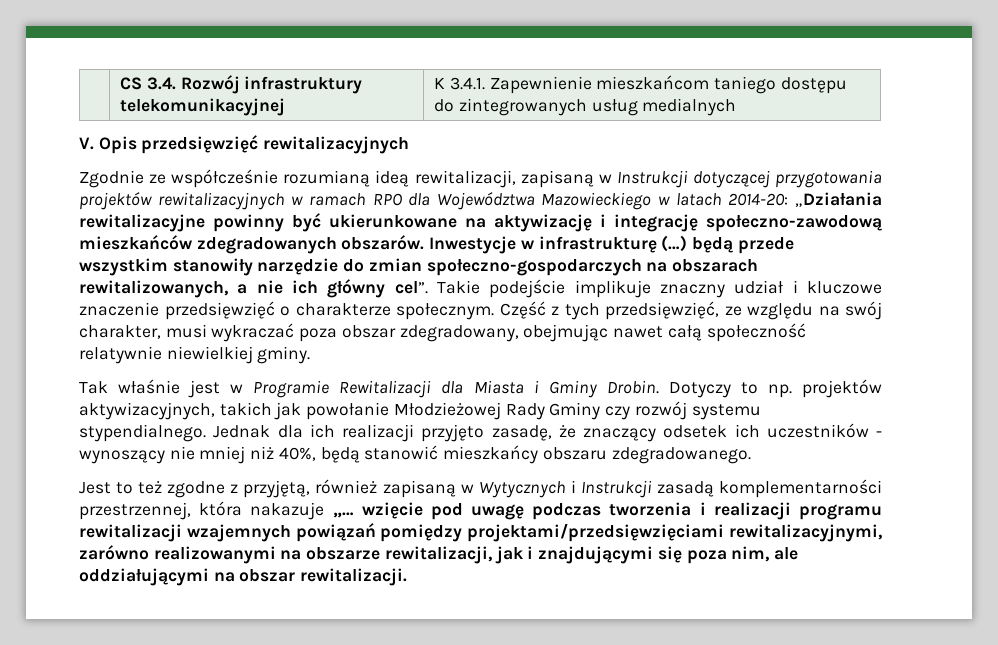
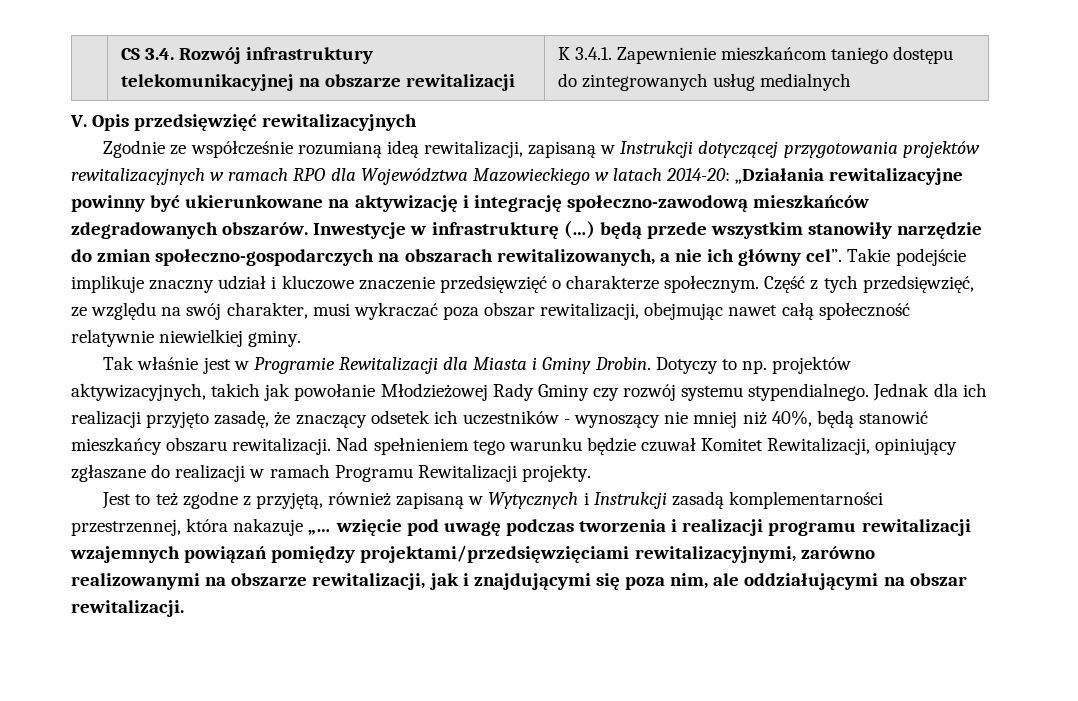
- | CS 3.4. Rozwój infrastruktury telekomunikacyjnej | K 3.4.1. Zapewnienie mieszkańcom taniego dostępu do zintegrowanych usług medialnych
+ | CS 3.4. Rozwój infrastruktury telekomunikacyjnej na obszarze rewitalizacji | K 3.4.1. Zapewnienie mieszkańcom taniego dostępu do zintegrowanych usług medialnych
- Część z tych przedsięwzięć, ze względu na swój charakter, musi wykraczać poza obszar zdegradowany, obejmując nawet całą społeczność relatywnie niewielkiej gminy.
+ Część z tych przedsięwzięć, ze względu na swój charakter, musi wykraczać poza obszar rewitalizacji, obejmując nawet całą społeczność relatywnie niewielkiej gminy.
- Jednak dla ich realizacji przyjęto zasadę, że znaczący odsetek ich uczestników - wynoszący nie mniej niż 40%, będą stanowić mieszkańcy obszaru zdegradowanego.
+ Jednak dla ich realizacji przyjęto zasadę, że znaczący odsetek ich uczestników - wynoszący nie mniej niż 40%, będą stanowić mieszkańcy obszaru rewitalizacji. Nad spełnieniem tego warunku będzie czuwał Komitet Rewitalizacji, opiniujący zgłaszane do realizacji w ramach Programu Rewitalizacji projekty.

